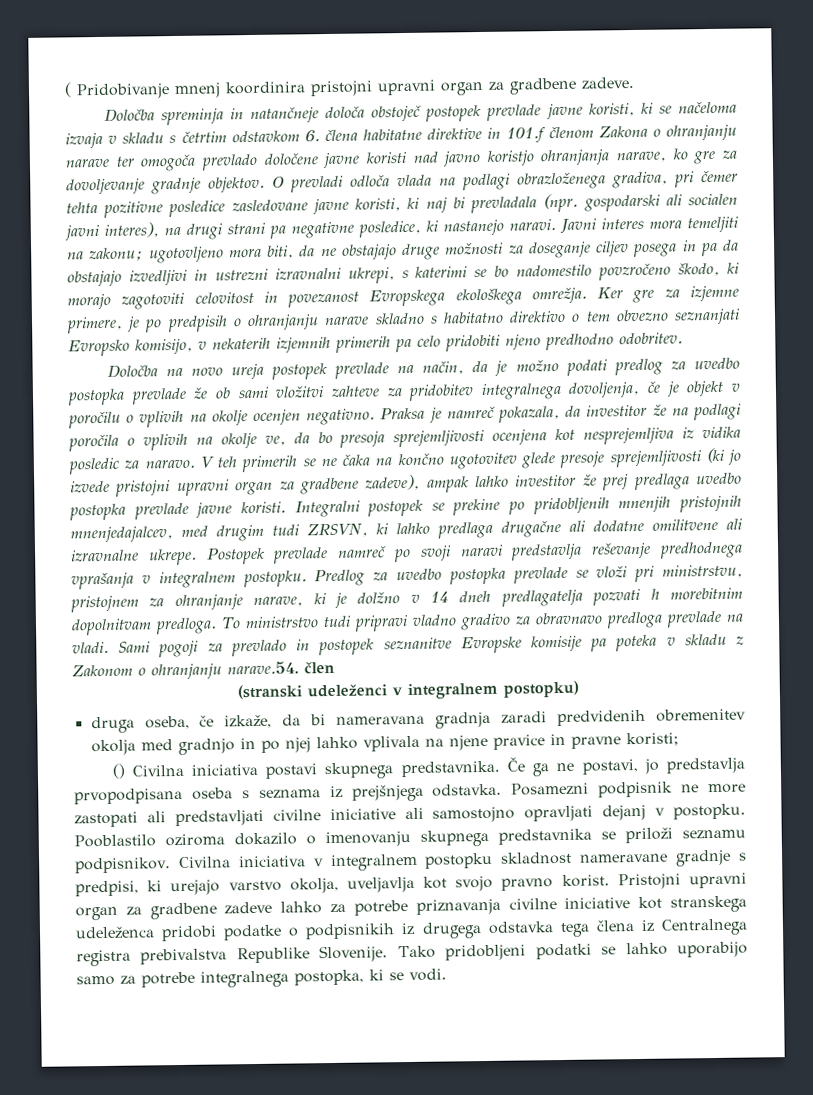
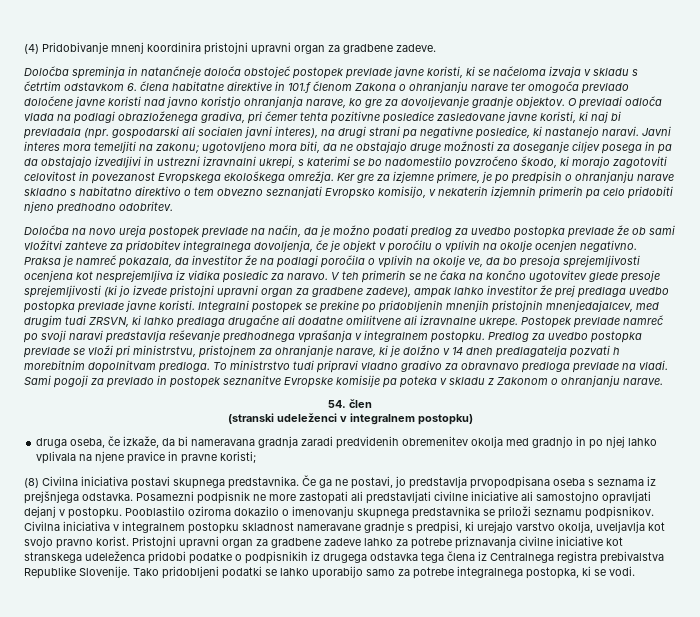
- ( Pridobivanje mnenj koordinira pristojni upravni organ za gradbene zadeve.
+ (4) Pridobivanje mnenj koordinira pristojni upravni organ za gradbene zadeve.
- Sami pogoji za prevlado in postopek seznanitve Evropske komisije pa poteka v skladu z Zakonom o ohranjanju narave.54. člen
+ Sami pogoji za prevlado in postopek seznanitve Evropske komisije pa poteka v skladu z Zakonom o ohranjanju narave.
+ 54. člen
- () Civilna iniciativa postavi skupnega predstavnika.
+ (8) Civilna iniciativa postavi skupnega predstavnika.

